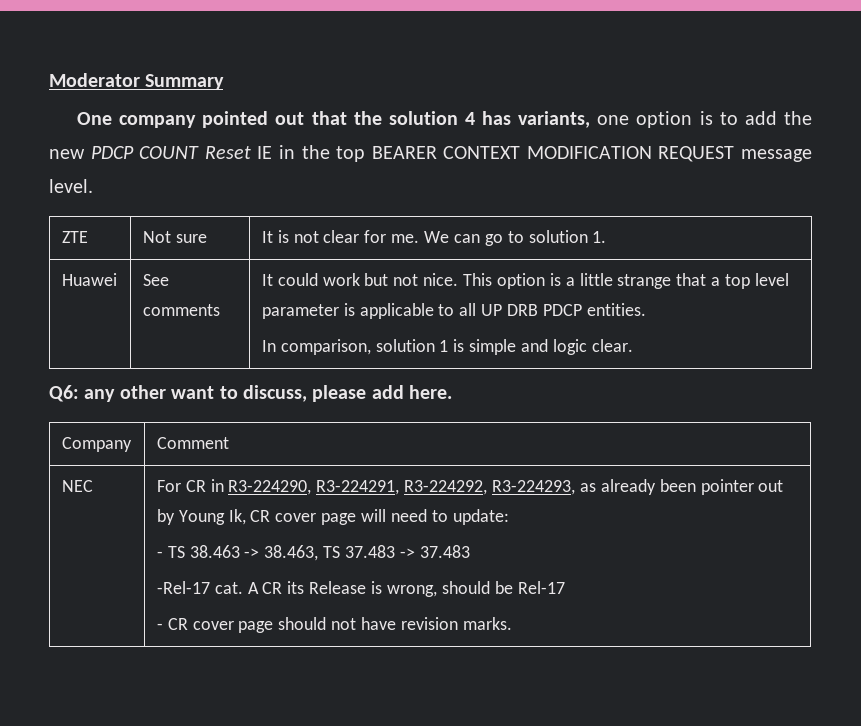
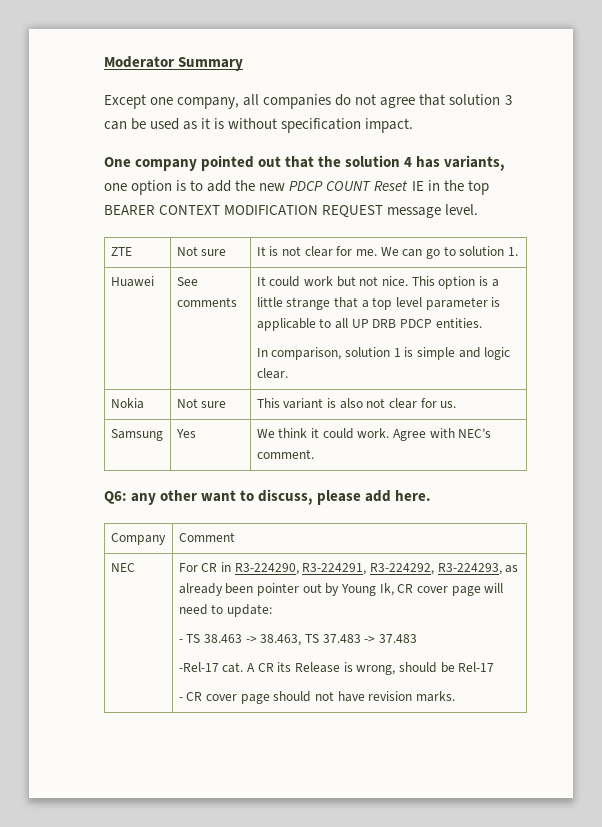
+ Except one company, all companies do not agree that solution 3 can be used as it is without specification impact.
+ Nokia | Not sure | This variant is also not clear for us.
+ Samsung | Yes | We think it could work. Agree with NEC’s comment.

